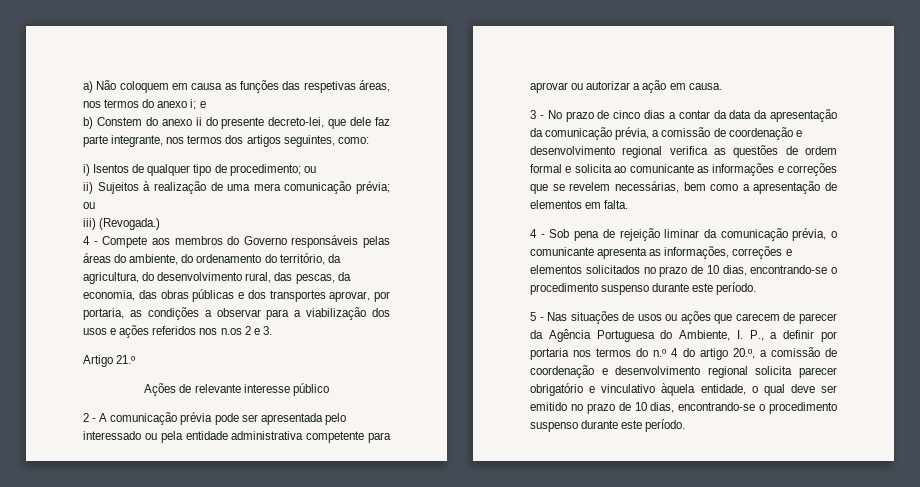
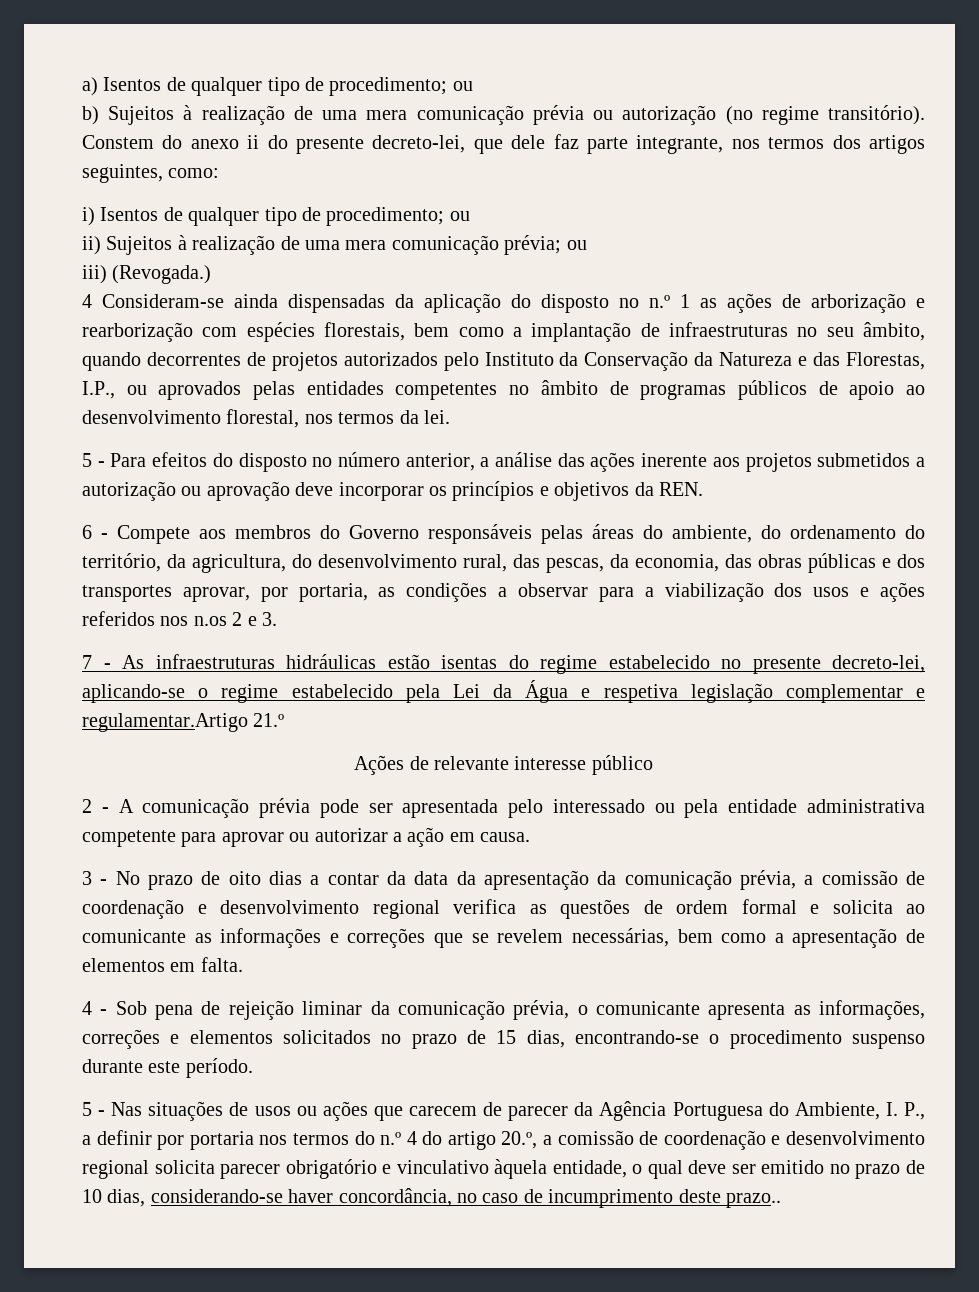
- a) Não coloquem em causa as funções das respetivas áreas, nos termos do anexo i; e
- b) Constem do anexo ii do presente decreto-lei, que dele faz parte integrante, nos termos dos artigos seguintes, como:
+ a) Isentos de qualquer tipo de procedimento; ou
+ b) Sujeitos à realização de uma mera comunicação prévia ou autorização (no regime transitório). Constem do anexo ii do presente decreto-lei, que dele faz parte integrante, nos termos dos artigos seguintes, como:
- 4 - Compete aos membros do Governo responsáveis pelas áreas do ambiente, do ordenamento do território, da agricultura, do desenvolvimento rural, das pescas, da economia, das obras públicas e dos transportes aprovar, por portaria, as condições a observar para a viabilização dos usos e ações referidos nos n.os 2 e 3.
+ 4 Consideram-se ainda dispensadas da aplicação do disposto no n.º 1 as ações de arborização e rearborização com espécies florestais, bem como a implantação de infraestruturas no seu âmbito, quando decorrentes de projetos autorizados pelo Instituto da Conservação da Natureza e das Florestas, I.P., ou aprovados pelas entidades competentes no âmbito de programas públicos de apoio ao desenvolvimento florestal, nos termos da lei.
+ 5 - Para efeitos do disposto no número anterior, a análise das ações inerente aos projetos submetidos a autorização ou aprovação deve incorporar os princípios e objetivos da REN.
+ 6 - Compete aos membros do Governo responsáveis pelas áreas do ambiente, do ordenamento do território, da agricultura, do desenvolvimento rural, das pescas, da economia, das obras públicas e dos transportes aprovar, por portaria, as condições a observar para a viabilização dos usos e ações referidos nos n.os 2 e 3.
- Artigo 21.º
+ 7 - As infraestruturas hidráulicas estão isentas do regime estabelecido no presente decreto-lei, aplicando-se o regime estabelecido pela Lei da Água e respetiva legislação complementar e regulamentar.Artigo 21.º
- 3 - No prazo de cinco dias a contar da data da apresentação da comunicação prévia, a comissão de coordenação e desenvolvimento regional verifica as questões de ordem formal e solicita ao comunicante as informações e correções que se revelem necessárias, bem como a apresentação de elementos em falta.
+ 3 - No prazo de oito dias a contar da data da apresentação da comunicação prévia, a comissão de coordenação e desenvolvimento regional verifica as questões de ordem formal e solicita ao comunicante as informações e correções que se revelem necessárias, bem como a apresentação de elementos em falta.
- 4 - Sob pena de rejeição liminar da comunicação prévia, o comunicante apresenta as informações, correções e elementos solicitados no prazo de 10 dias, encontrando-se o procedimento suspenso durante este período.
+ 4 - Sob pena de rejeição liminar da comunicação prévia, o comunicante apresenta as informações, correções e elementos solicitados no prazo de 15 dias, encontrando-se o procedimento suspenso durante este período.
- 5 - Nas situações de usos ou ações que carecem de parecer da Agência Portuguesa do Ambiente, I. P., a definir por portaria nos termos do n.º 4 do artigo 20.º, a comissão de coordenação e desenvolvimento regional solicita parecer obrigatório e vinculativo àquela entidade, o qual deve ser emitido no prazo de 10 dias, encontrando-se o procedimento suspenso durante este período.
+ 5 - Nas situações de usos ou ações que carecem de parecer da Agência Portuguesa do Ambiente, I. P., a definir por portaria nos termos do n.º 4 do artigo 20.º, a comissão de coordenação e desenvolvimento regional solicita parecer obrigatório e vinculativo àquela entidade, o qual deve ser emitido no prazo de 10 dias, considerando-se haver concordância, no caso de incumprimento deste prazo..

